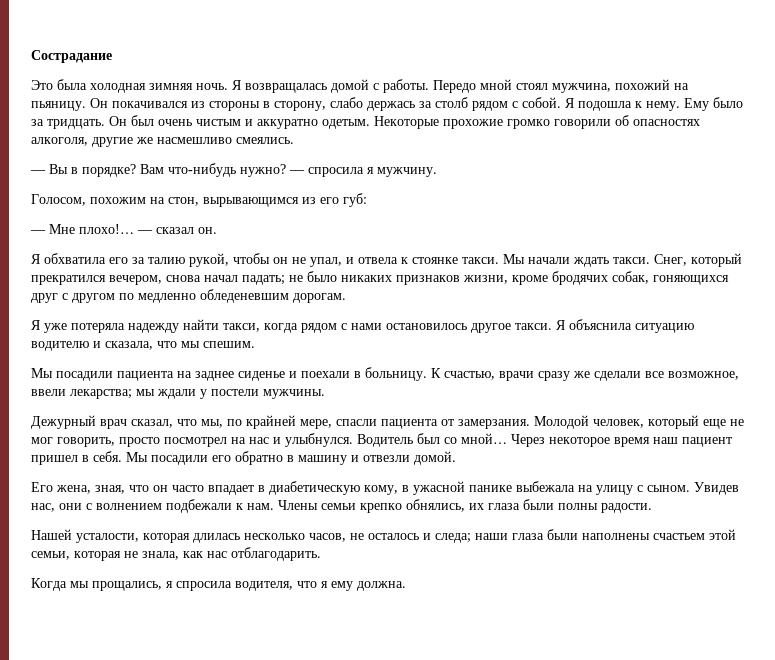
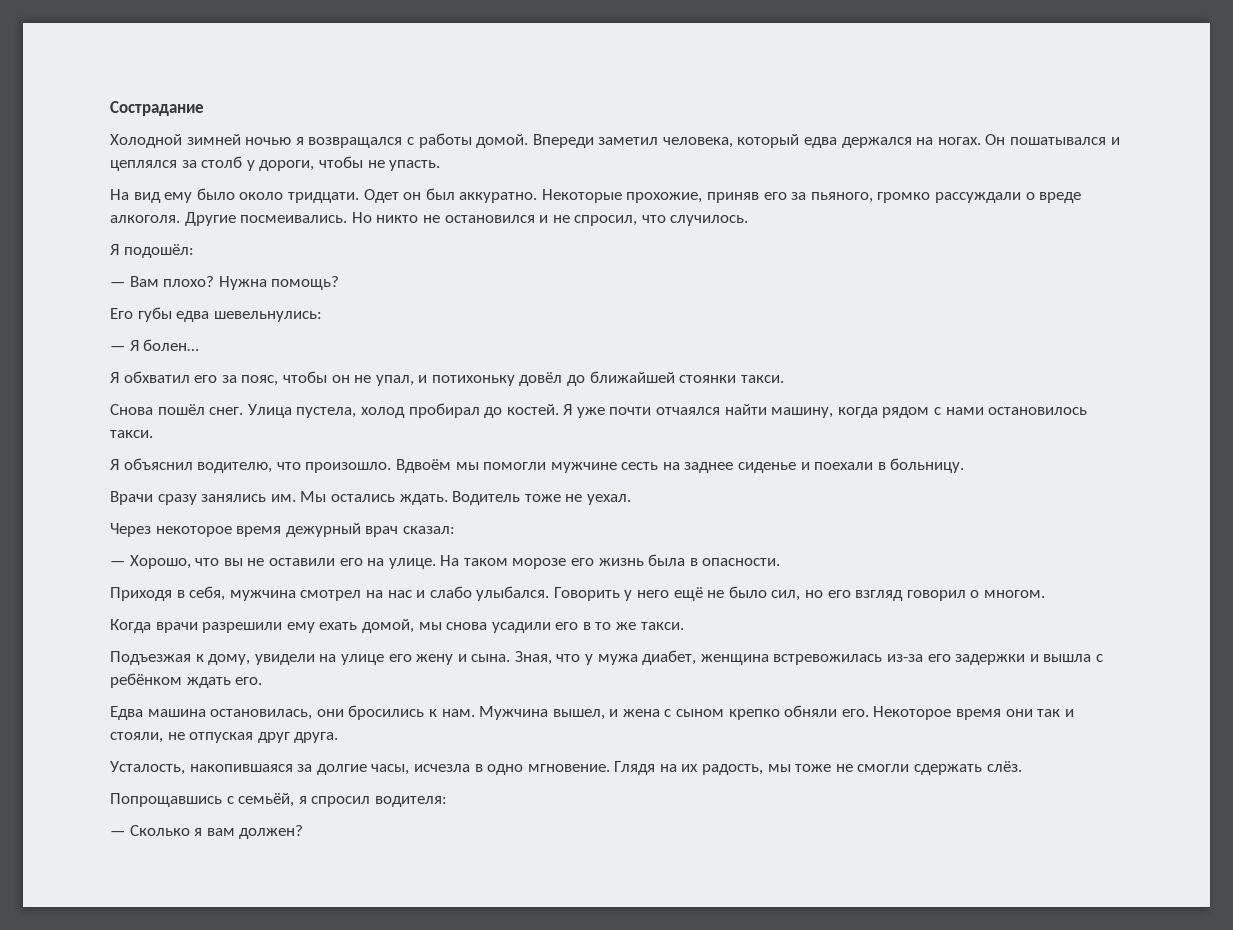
- Это была холодная зимняя ночь. Я возвращалась домой с работы. Передо мной стоял мужчина, похожий на пьяницу. Он покачивался из стороны в сторону, слабо держась за столб рядом с собой. Я подошла к нему. Ему было за тридцать. Он был очень чистым и аккуратно одетым. Некоторые прохожие громко говорили об опасностях алкоголя, другие же насмешливо смеялись.
- — Вы в порядке? Вам что-нибудь нужно? — спросила я мужчину.
- Голосом, похожим на стон, вырывающимся из его губ:
- — Мне плохо!… — сказал он.
- Я обхватила его за талию рукой, чтобы он не упал, и отвела к стоянке такси. Мы начали ждать такси. Снег, который прекратился вечером, снова начал падать; не было никаких признаков жизни, кроме бродячих собак, гоняющихся друг с другом по медленно обледеневшим дорогам.
- Я уже потеряла надежду найти такси, когда рядом с нами остановилось другое такси. Я объяснила ситуацию водителю и сказала, что мы спешим.
- Мы посадили пациента на заднее сиденье и поехали в больницу. К счастью, врачи сразу же сделали все возможное, ввели лекарства; мы ждали у постели мужчины.
- Дежурный врач сказал, что мы, по крайней мере, спасли пациента от замерзания. Молодой человек, который еще не мог говорить, просто посмотрел на нас и улыбнулся. Водитель был со мной… Через некоторое время наш пациент пришел в себя. Мы посадили его обратно в машину и отвезли домой.
- Его жена, зная, что он часто впадает в диабетическую кому, в ужасной панике выбежала на улицу с сыном. Увидев нас, они с волнением подбежали к нам. Члены семьи крепко обнялись, их глаза были полны радости.
- Нашей усталости, которая длилась несколько часов, не осталось и следа; наши глаза были наполнены счастьем этой семьи, которая не знала, как нас отблагодарить.
- Когда мы прощались, я спросила водителя, что я ему должна.
+ Холодной зимней ночью я возвращался с работы домой. Впереди заметил человека, который едва держался на ногах. Он пошатывался и цеплялся за столб у дороги, чтобы не упасть.
+ На вид ему было около тридцати. Одет он был аккуратно. Некоторые прохожие, приняв его за пьяного, громко рассуждали о вреде алкоголя. Другие посмеивались. Но никто не остановился и не спросил, что случилось.
+ Я подошёл:
+ — Вам плохо? Нужна помощь?
+ Его губы едва шевельнулись:
+ — Я болен…
+ Я обхватил его за пояс, чтобы он не упал, и потихоньку довёл до ближайшей стоянки такси.
+ Снова пошёл снег. Улица пустела, холод пробирал до костей. Я уже почти отчаялся найти машину, когда рядом с нами остановилось такси.
+ Я объяснил водителю, что произошло. Вдвоём мы помогли мужчине сесть на заднее сиденье и поехали в больницу.
+ Врачи сразу занялись им. Мы остались ждать. Водитель тоже не уехал.
+ Через некоторое время дежурный врач сказал:
+ — Хорошо, что вы не оставили его на улице. На таком морозе его жизнь была в опасности.
+ Приходя в себя, мужчина смотрел на нас и слабо улыбался. Говорить у него ещё не было сил, но его взгляд говорил о многом.
+ Когда врачи разрешили ему ехать домой, мы снова усадили его в то же такси.
+ Подъезжая к дому, увидели на улице его жену и сына. Зная, что у мужа диабет, женщина встревожилась из-за его задержки и вышла с ребёнком ждать его.
+ Едва машина остановилась, они бросились к нам. Мужчина вышел, и жена с сыном крепко обняли его. Некоторое время они так и стояли, не отпуская друг друга.
+ Усталость, накопившаяся за долгие часы, исчезла в одно мгновение. Глядя на их радость, мы тоже не смогли сдержать слёз.
+ Попрощавшись с семьёй, я спросил водителя:
+ — Сколько я вам должен?

